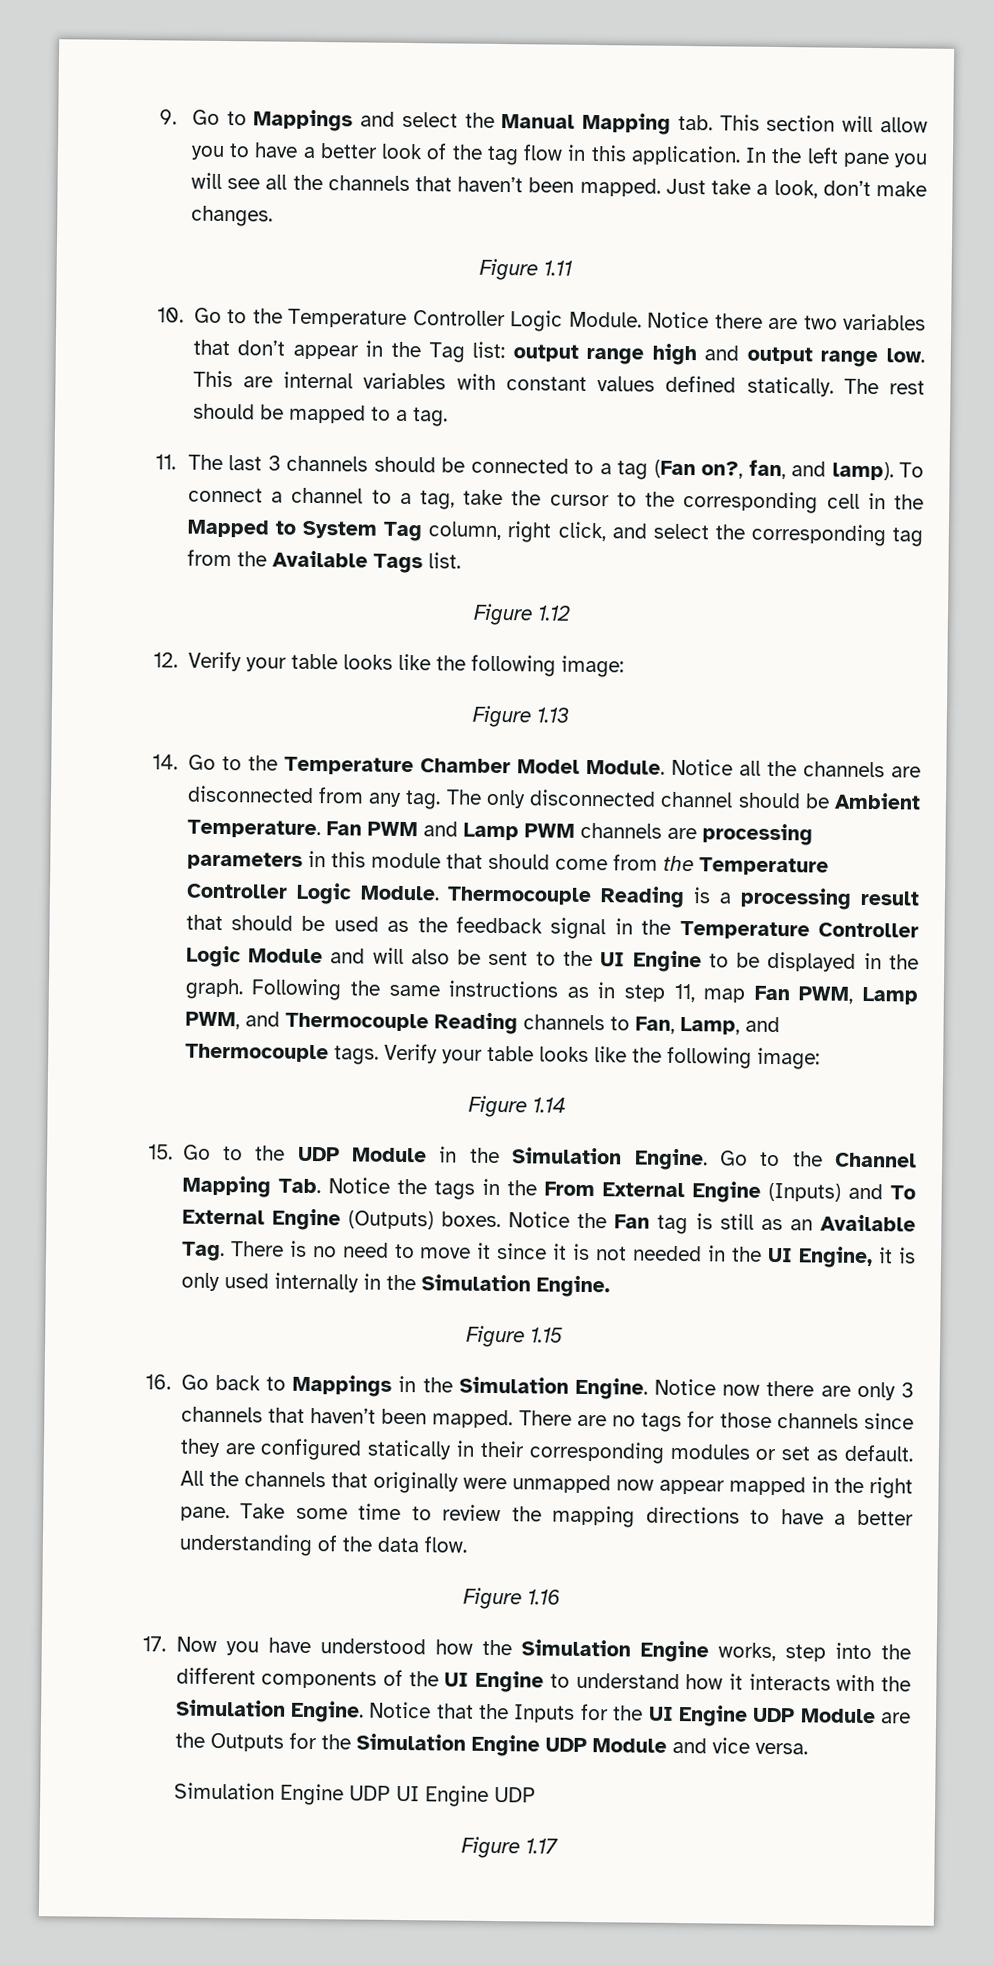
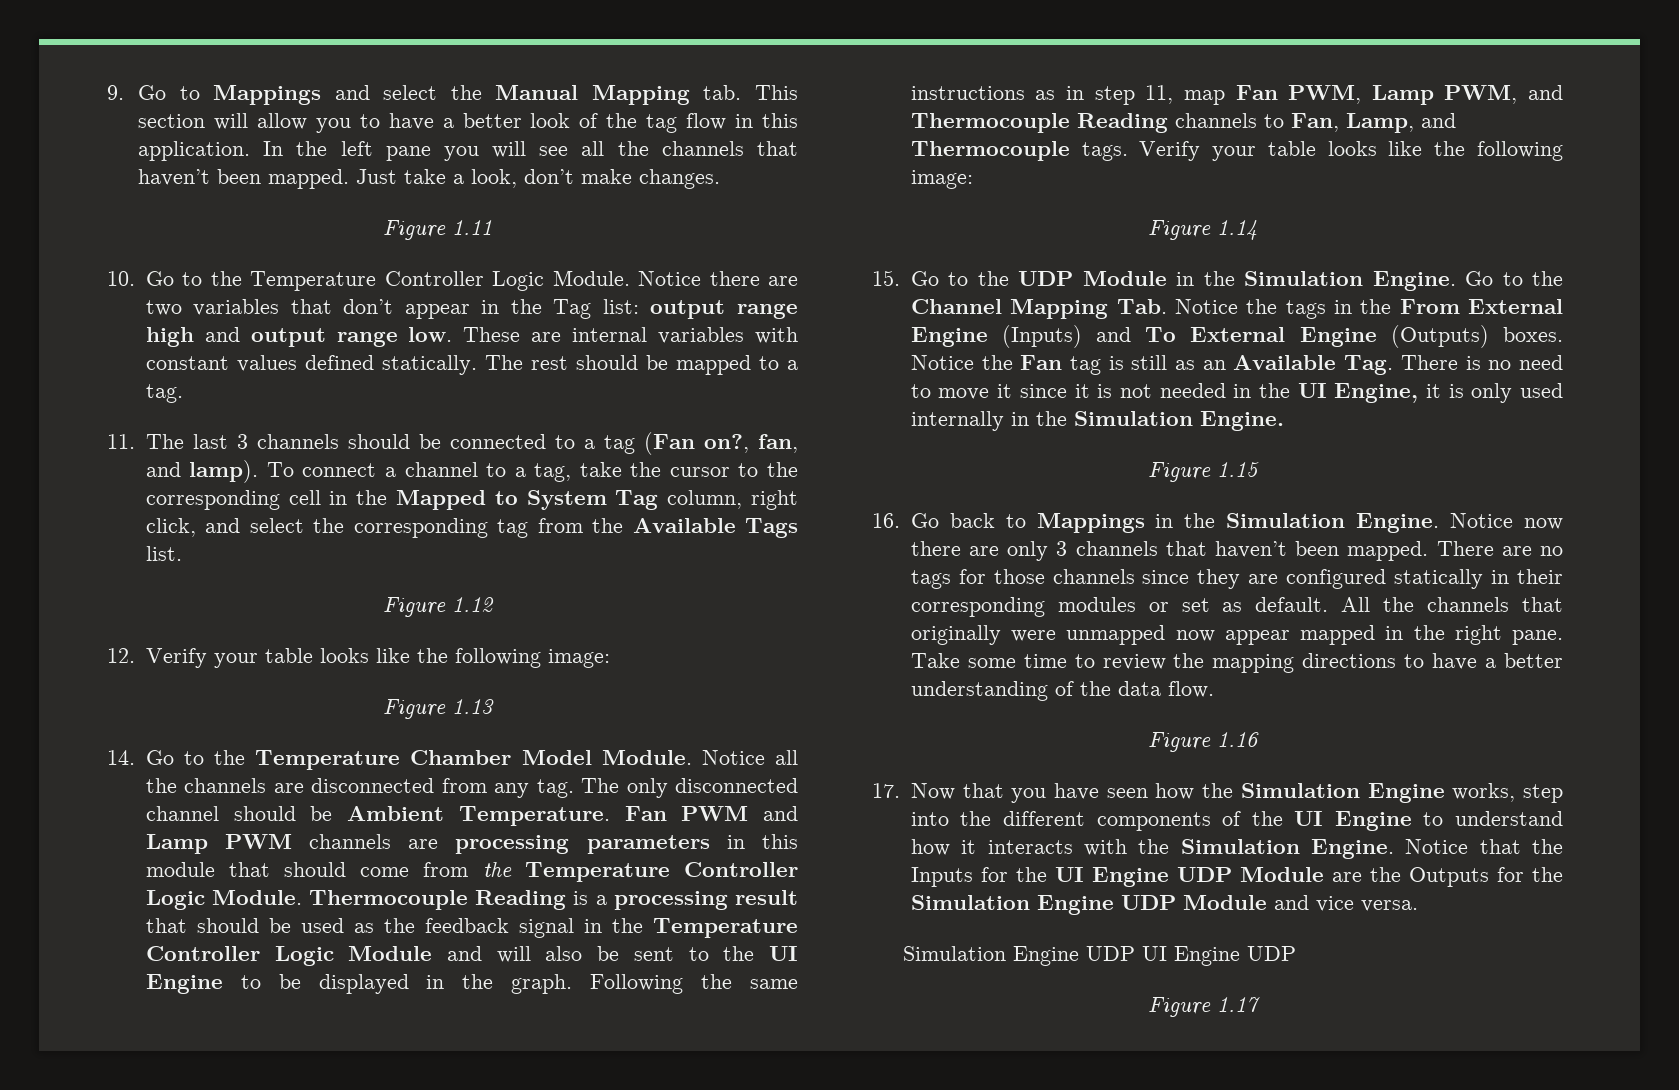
- This are internal variables with constant values defined statically.
+ These are internal variables with constant values defined statically.
- 17. Now you have understood how the Simulation Engine works, step into the different components of the UI Engine to understand how it interacts with the Simulation Engine.
+ 17. Now that you have seen how the Simulation Engine works, step into the different components of the UI Engine to understand how it interacts with the Simulation Engine.

